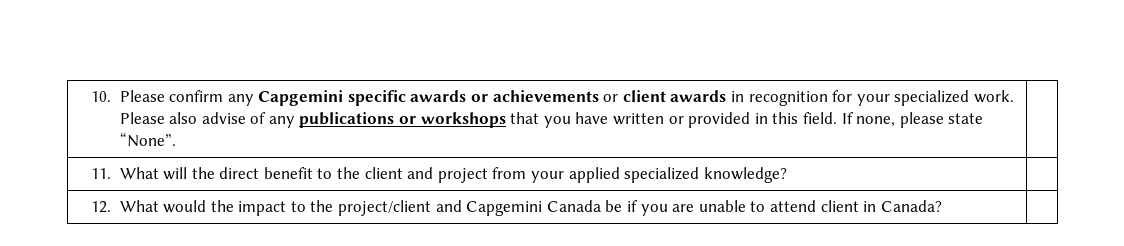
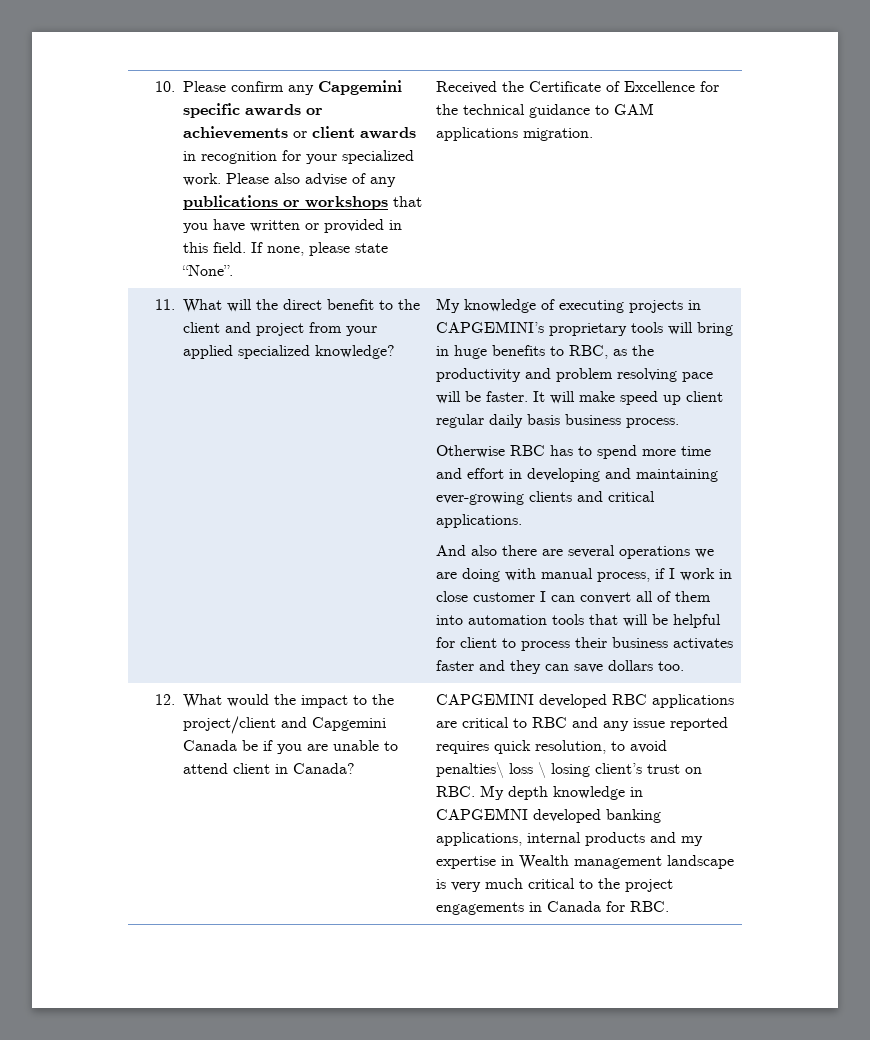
+ Received the Certificate of Excellence for the technical guidance to GAM applications migration.
+ My knowledge of executing projects in CAPGEMINI’s proprietary tools will bring in huge benefits to RBC, as the productivity and problem resolving pace will be faster. It will make speed up client regular daily basis business process.
+ Otherwise RBC has to spend more time and effort in developing and maintaining ever-growing clients and critical applications.
+ And also there are several operations we are doing with manual process, if I work in close customer I can convert all of them into automation tools that will be helpful for client to process their business activates faster and they can save dollars too.
+ CAPGEMINI developed RBC applications are critical to RBC and any issue reported requires quick resolution, to avoid penalties\ loss \ losing client’s trust on RBC. My depth knowledge in CAPGEMNI developed banking applications, internal products and my expertise in Wealth management landscape is very much critical to the project engagements in Canada for RBC.

